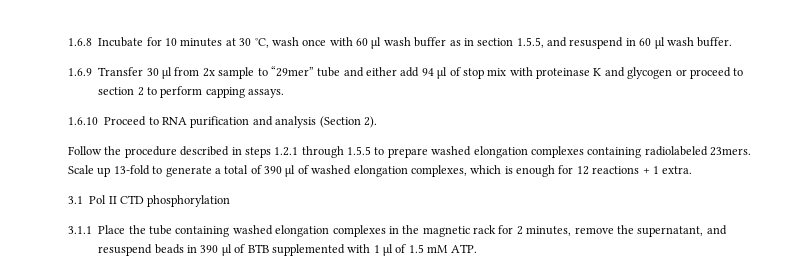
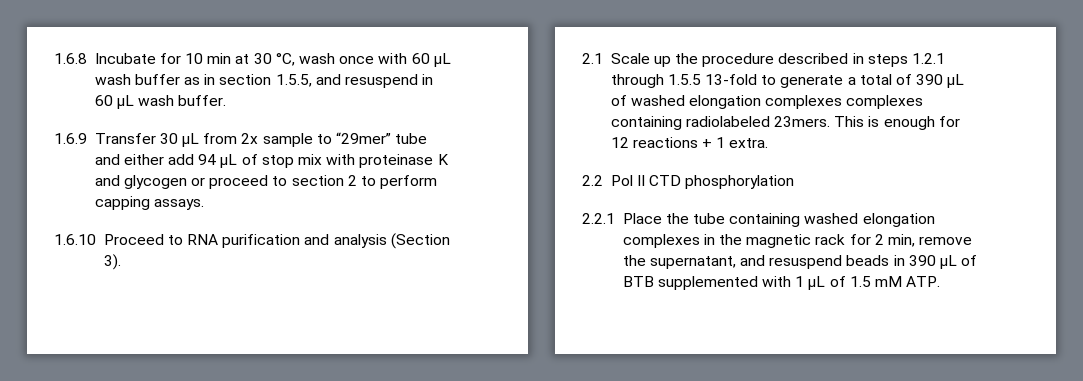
- 1.6.8 Incubate for 10 minutes at 30 °C, wash once with 60 µl wash buffer as in section 1.5.5, and resuspend in 60 µl wash buffer.
+ 1.6.8 Incubate for 10 min at 30 °C, wash once with 60 µL wash buffer as in section 1.5.5, and resuspend in 60 µL wash buffer.
- 1.6.9 Transfer 30 µl from 2x sample to “29mer” tube and either add 94 µl of stop mix with proteinase K and glycogen or proceed to section 2 to perform capping assays.
+ 1.6.9 Transfer 30 µL from 2x sample to “29mer” tube and either add 94 µL of stop mix with proteinase K and glycogen or proceed to section 2 to perform capping assays.
- 1.6.10 Proceed to RNA purification and analysis (Section 2).
- Follow the procedure described in steps 1.2.1 through 1.5.5 to prepare washed elongation complexes containing radiolabeled 23mers. Scale up 13-fold to generate a total of 390 µl of washed elongation complexes, which is enough for 12 reactions + 1 extra.
+ 1.6.10 Proceed to RNA purification and analysis (Section 3).
+ 2.1 Scale up the procedure described in steps 1.2.1 through 1.5.5 13-fold to generate a total of 390 µL of washed elongation complexes complexes containing radiolabeled 23mers. This is enough for 12 reactions + 1 extra.
- 3.1 Pol II CTD phosphorylation
+ 2.2 Pol II CTD phosphorylation
- 3.1.1 Place the tube containing washed elongation complexes in the magnetic rack for 2 minutes, remove the supernatant, and resuspend beads in 390 µl of BTB supplemented with 1 µl of 1.5 mM ATP.
+ 2.2.1 Place the tube containing washed elongation complexes in the magnetic rack for 2 min, remove the supernatant, and resuspend beads in 390 µL of BTB supplemented with 1 µL of 1.5 mM ATP.

